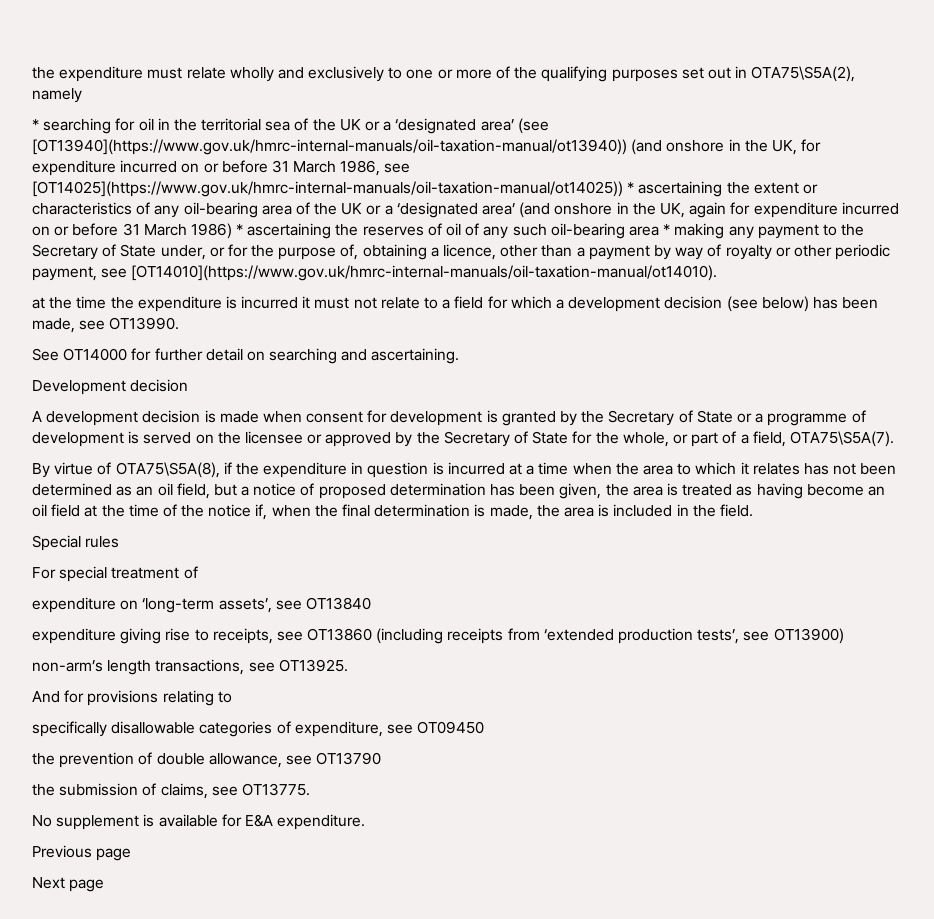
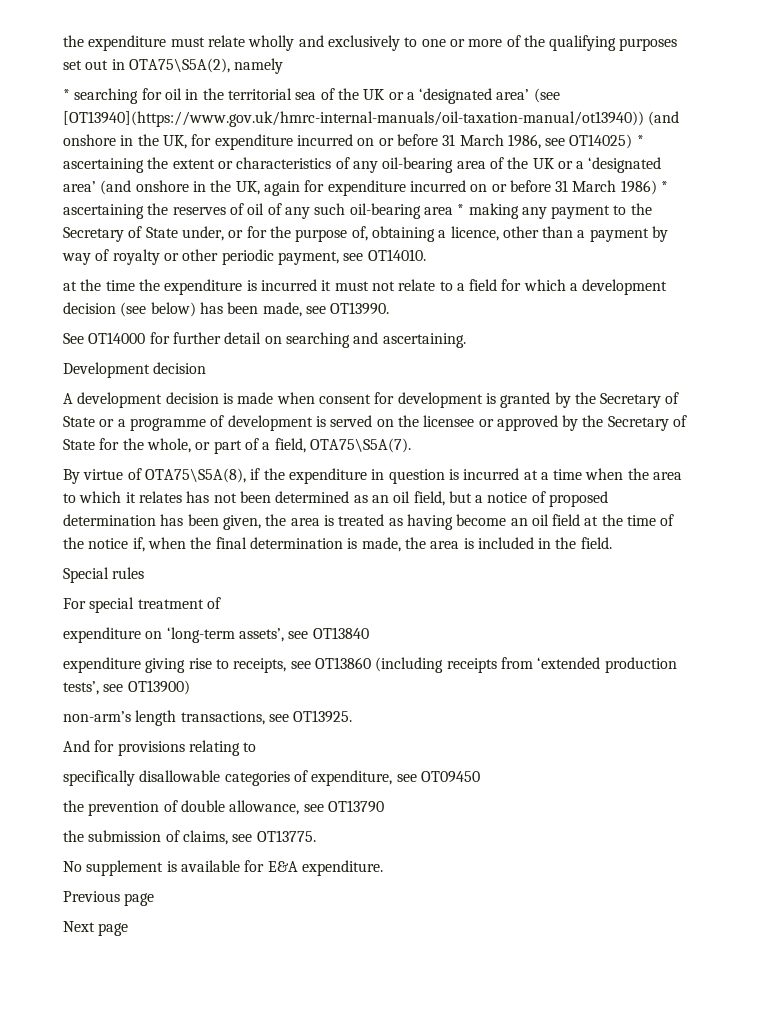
- * searching for oil in the territorial sea of the UK or a ‘designated area’ (see [OT13940](https://www.gov.uk/hmrc-internal-manuals/oil-taxation-manual/ot13940)) (and onshore in the UK, for expenditure incurred on or before 31 March 1986, see [OT14025](https://www.gov.uk/hmrc-internal-manuals/oil-taxation-manual/ot14025)) * ascertaining the extent or characteristics of any oil-bearing area of the UK or a ‘designated area’ (and onshore in the UK, again for expenditure incurred on or before 31 March 1986) * ascertaining the reserves of oil of any such oil-bearing area * making any payment to the Secretary of State under, or for the purpose of, obtaining a licence, other than a payment by way of royalty or other periodic payment, see [OT14010](https://www.gov.uk/hmrc-internal-manuals/oil-taxation-manual/ot14010).
+ * searching for oil in the territorial sea of the UK or a ‘designated area’ (see [OT13940](https://www.gov.uk/hmrc-internal-manuals/oil-taxation-manual/ot13940)) (and onshore in the UK, for expenditure incurred on or before 31 March 1986, see OT14025) * ascertaining the extent or characteristics of any oil-bearing area of the UK or a ‘designated area’ (and onshore in the UK, again for expenditure incurred on or before 31 March 1986) * ascertaining the reserves of oil of any such oil-bearing area * making any payment to the Secretary of State under, or for the purpose of, obtaining a licence, other than a payment by way of royalty or other periodic payment, see OT14010.

